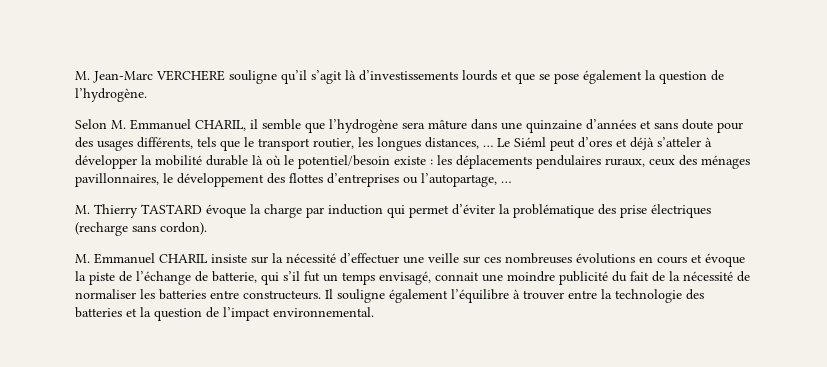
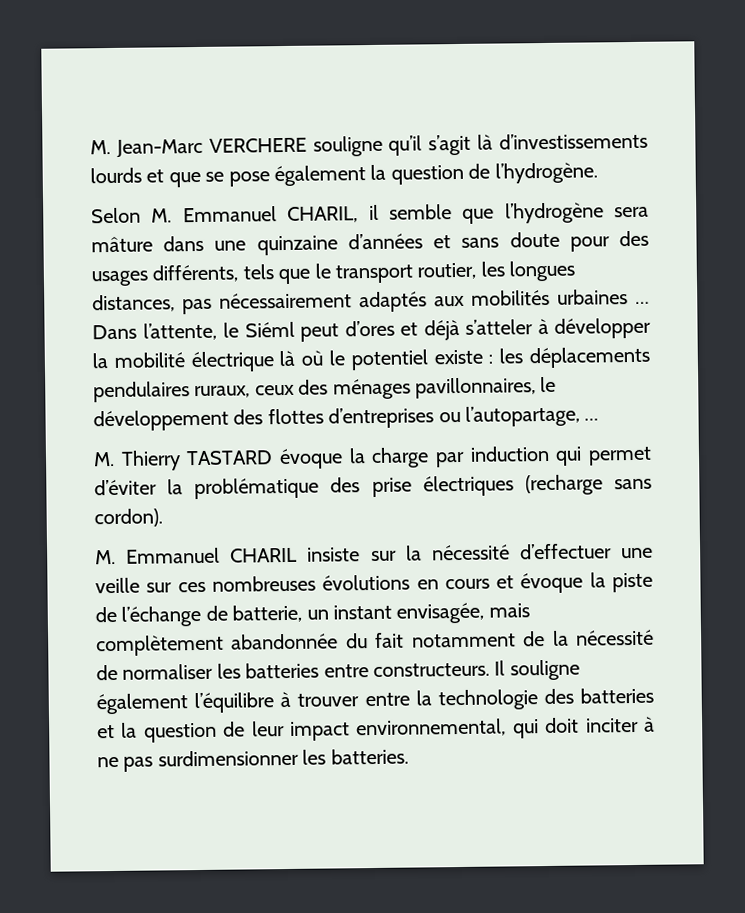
- Selon M. Emmanuel CHARIL, il semble que l’hydrogène sera mâture dans une quinzaine d’années et sans doute pour des usages différents, tels que le transport routier, les longues distances, … Le Siéml peut d’ores et déjà s’atteler à développer la mobilité durable là où le potentiel/besoin existe : les déplacements pendulaires ruraux, ceux des ménages pavillonnaires, le développement des flottes d’entreprises ou l’autopartage, …
+ Selon M. Emmanuel CHARIL, il semble que l’hydrogène sera mâture dans une quinzaine d’années et sans doute pour des usages différents, tels que le transport routier, les longues distances, pas nécessairement adaptés aux mobilités urbaines … Dans l’attente, le Siéml peut d’ores et déjà s’atteler à développer la mobilité électrique là où le potentiel existe : les déplacements pendulaires ruraux, ceux des ménages pavillonnaires, le développement des flottes d’entreprises ou l’autopartage, …
- M. Emmanuel CHARIL insiste sur la nécessité d’effectuer une veille sur ces nombreuses évolutions en cours et évoque la piste de l’échange de batterie, qui s’il fut un temps envisagé, connait une moindre publicité du fait de la nécessité de normaliser les batteries entre constructeurs.
+ M. Emmanuel CHARIL insiste sur la nécessité d’effectuer une veille sur ces nombreuses évolutions en cours et évoque la piste de l’échange de batterie, un instant envisagée, mais complètement abandonnée du fait notamment de la nécessité de normaliser les batteries entre constructeurs.
- Il souligne également l’équilibre à trouver entre la technologie des batteries et la question de l’impact environnemental.
+ Il souligne également l’équilibre à trouver entre la technologie des batteries et la question de leur impact environnemental, qui doit inciter à ne pas surdimensionner les batteries.

